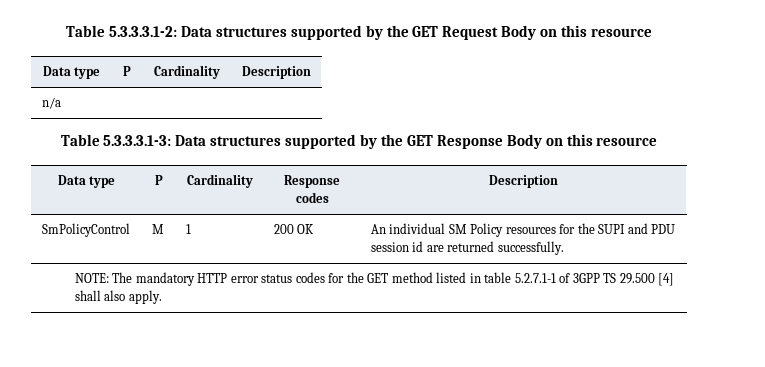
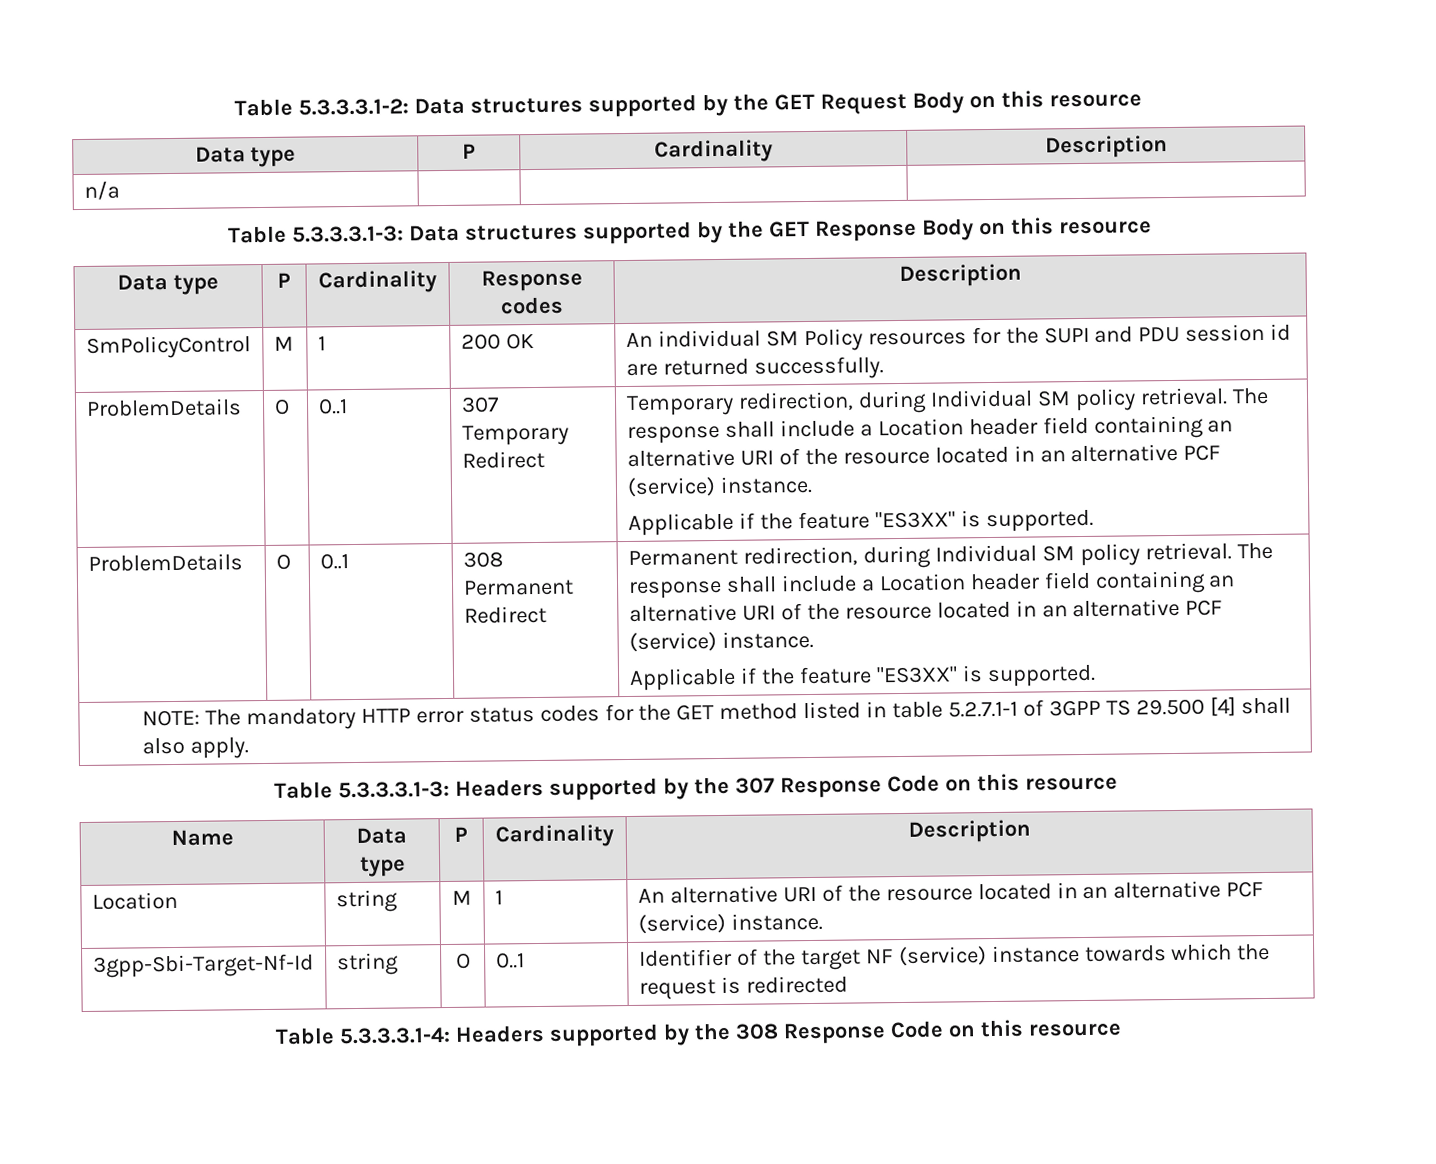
+ ProblemDetails | O | 0..1 | 307 Temporary Redirect | Temporary redirection, during Individual SM policy retrieval. The response shall include a Location header field containing an alternative URI of the resource located in an alternative PCF (service) instance.
+ Applicable if the feature "ES3XX" is supported.
+ ProblemDetails | O | 0..1 | 308 Permanent Redirect | Permanent redirection, during Individual SM policy retrieval. The response shall include a Location header field containing an alternative URI of the resource located in an alternative PCF (service) instance.
+ Applicable if the feature "ES3XX" is supported.
+ Table 5.3.3.3.1-3: Headers supported by the 307 Response Code on this resource
+ Name | Data type | P | Cardinality | Description
+ Location | string | M | 1 | An alternative URI of the resource located in an alternative PCF (service) instance.
+ 3gpp-Sbi-Target-Nf-Id | string | O | 0..1 | Identifier of the target NF (service) instance towards which the request is redirected
+ Table 5.3.3.3.1-4: Headers supported by the 308 Response Code on this resource

